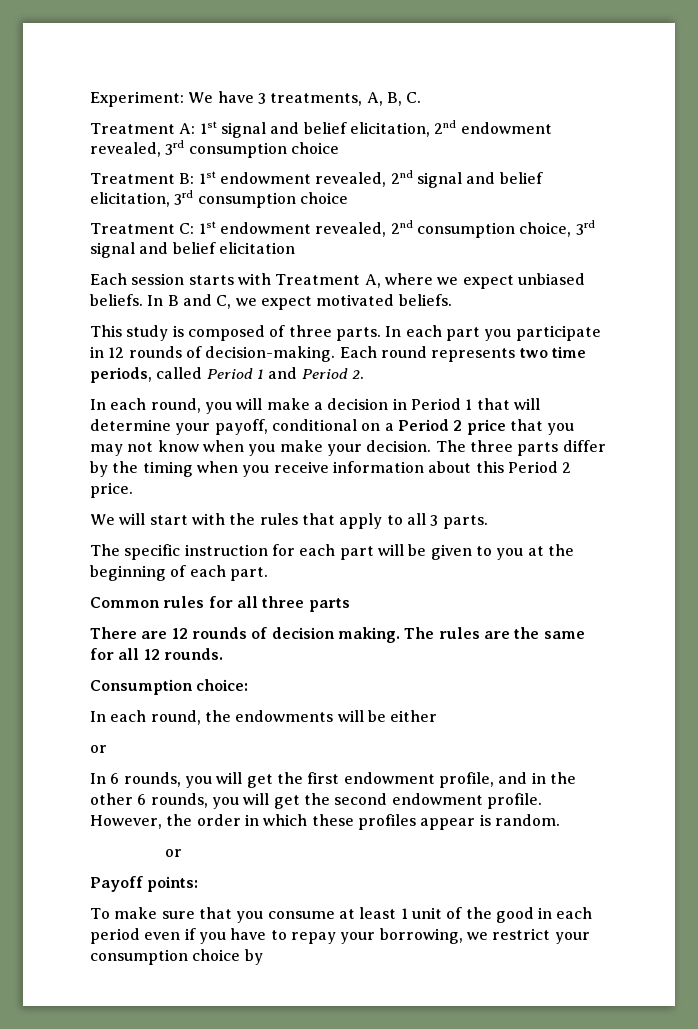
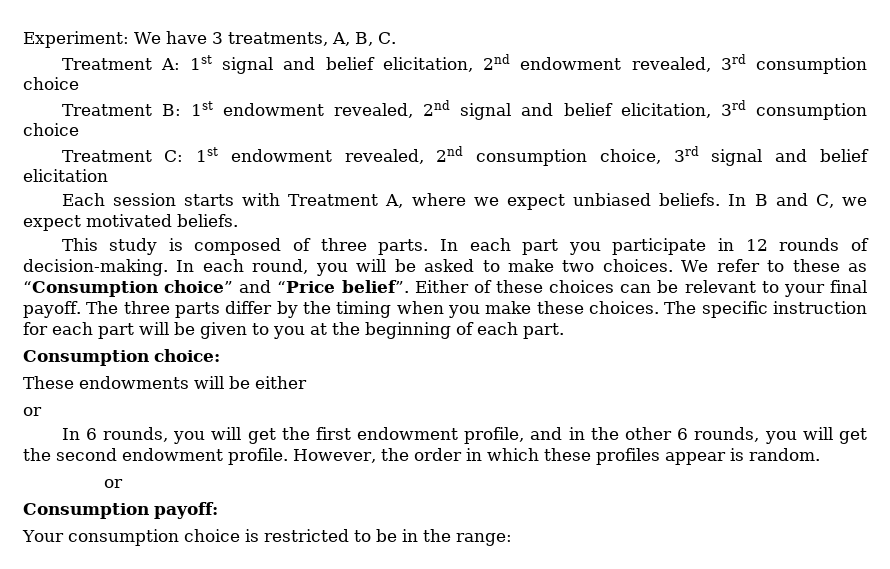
- In each part you participate in 12 rounds of decision-making. Each round represents two time periods, called Period 1 and Period 2.
- In each round, you will make a decision in Period 1 that will determine your payoff, conditional on a Period 2 price that you may not know when you make your decision.
+ In each part you participate in 12 rounds of decision-making. In each round, you will be asked to make two choices. We refer to these as “Consumption choice” and “Price belief”. Either of these choices can be relevant to your final payoff.
- The three parts differ by the timing when you receive information about this Period 2 price.
- We will start with the rules that apply to all 3 parts.
- The specific instruction for each part will be given to you at the beginning of each part.
+ The three parts differ by the timing when you make these choices. The specific instruction for each part will be given to you at the beginning of each part.
- Common rules for all three parts
- There are 12 rounds of decision making. The rules are the same for all 12 rounds.
  Consumption choice:
- In each round, the endowments will be either
+ These endowments will be either
- Payoff points:
- To make sure that you consume at least 1 unit of the good in each period even if you have to repay your borrowing, we restrict your consumption choice by
+ Consumption payoff:
+ Your consumption choice is restricted to be in the range:

